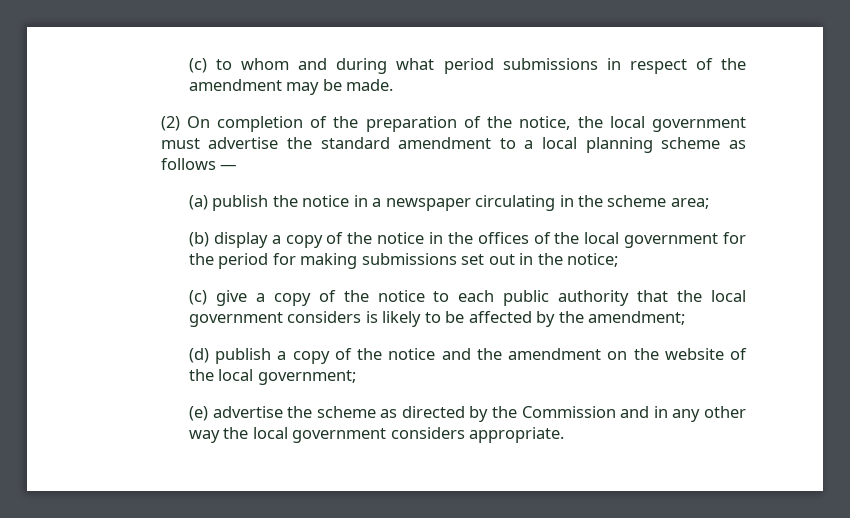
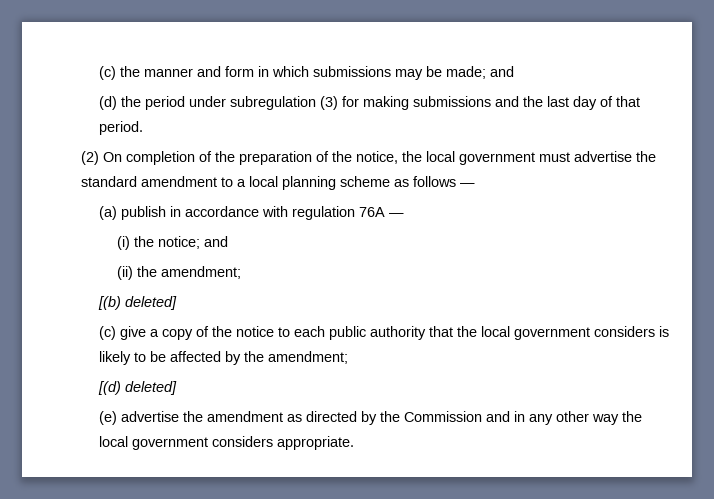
- (c) to whom and during what period submissions in respect of the amendment may be made.
+ (c) the manner and form in which submissions may be made; and
+ (d) the period under subregulation (3) for making submissions and the last day of that period.
- (a) publish the notice in a newspaper circulating in the scheme area;
- (b) display a copy of the notice in the offices of the local government for the period for making submissions set out in the notice;
+ (a) publish in accordance with regulation 76A —
+ (i) the notice; and
+ (ii) the amendment;
+ [(b) deleted]
- (d) publish a copy of the notice and the amendment on the website of the local government;
+ [(d) deleted]
- (e) advertise the scheme as directed by the Commission and in any other way the local government considers appropriate.
+ (e) advertise the amendment as directed by the Commission and in any other way the local government considers appropriate.

